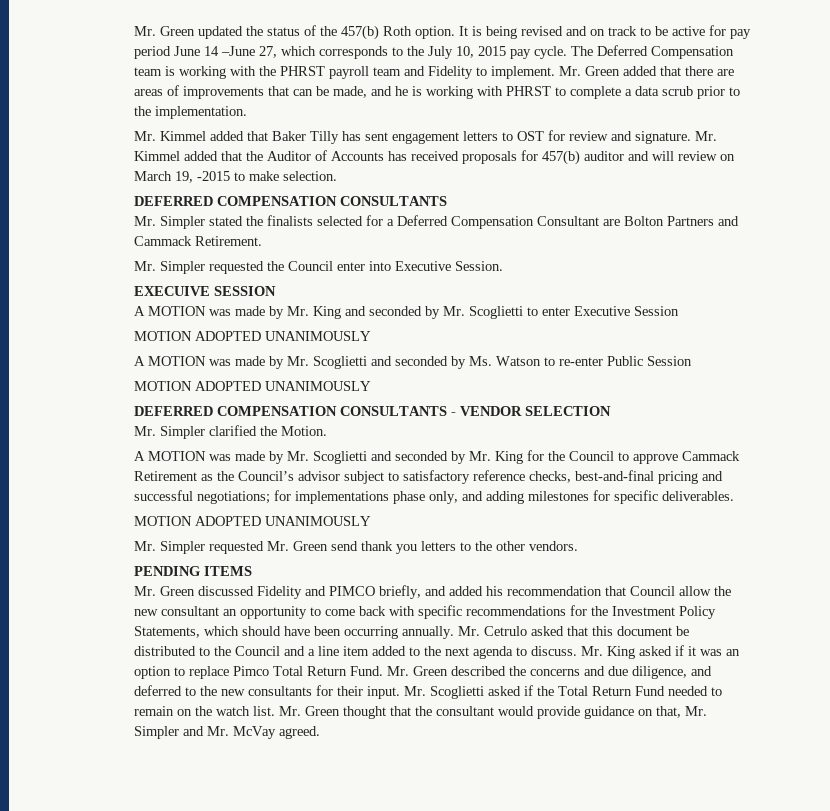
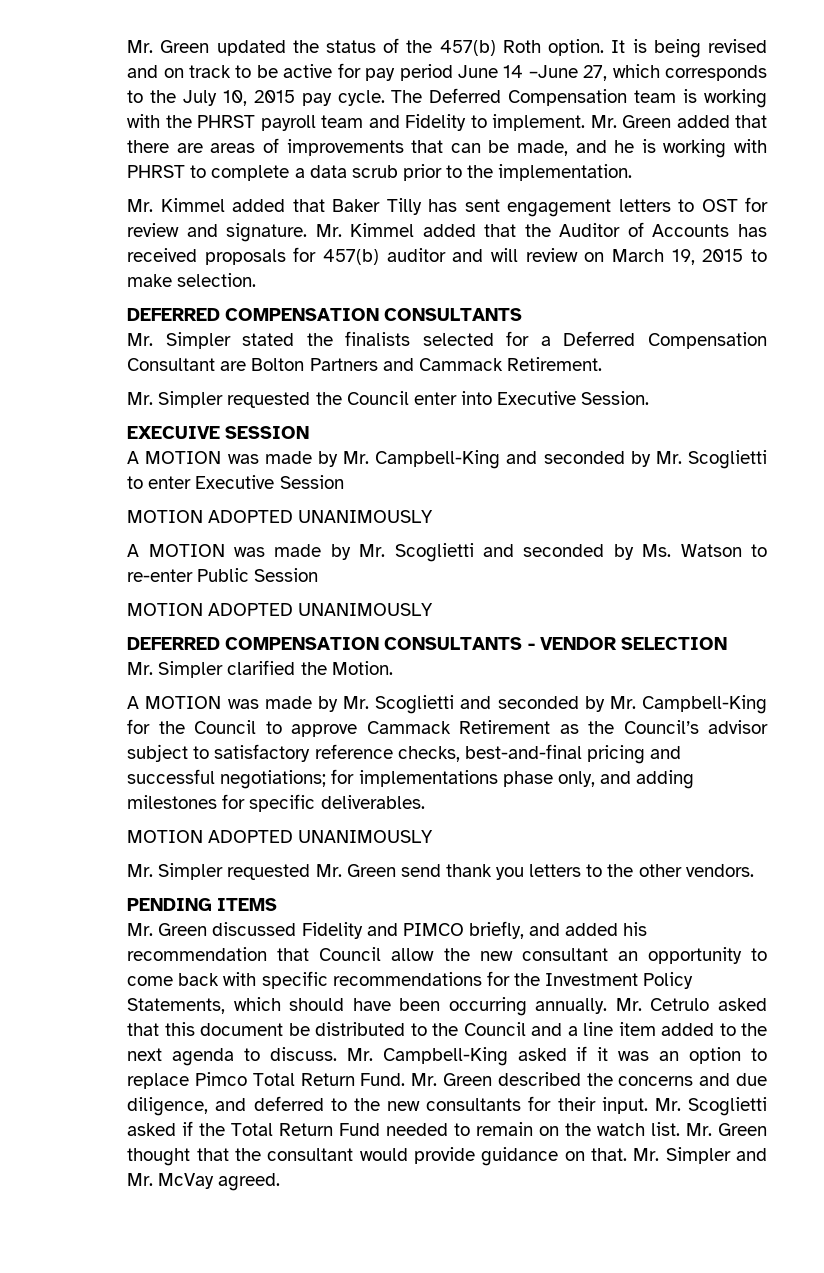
- Mr. Kimmel added that the Auditor of Accounts has received proposals for 457(b) auditor and will review on March 19, -2015 to make selection.
+ Mr. Kimmel added that the Auditor of Accounts has received proposals for 457(b) auditor and will review on March 19, 2015 to make selection.
- A MOTION was made by Mr. King and seconded by Mr. Scoglietti to enter Executive Session
+ A MOTION was made by Mr. Campbell-King and seconded by Mr. Scoglietti to enter Executive Session
- A MOTION was made by Mr. Scoglietti and seconded by Mr. King for the Council to approve Cammack Retirement as the Council’s advisor subject to satisfactory reference checks, best-and-final pricing and successful negotiations; for implementations phase only, and adding milestones for specific deliverables.
+ A MOTION was made by Mr. Scoglietti and seconded by Mr. Campbell-King for the Council to approve Cammack Retirement as the Council’s advisor subject to satisfactory reference checks, best-and-final pricing and successful negotiations; for implementations phase only, and adding milestones for specific deliverables.
- Mr. King asked if it was an option to replace Pimco Total Return Fund.
+ Mr. Campbell-King asked if it was an option to replace Pimco Total Return Fund.
- Mr. Green thought that the consultant would provide guidance on that, Mr. Simpler and Mr. McVay agreed.
+ Mr. Green thought that the consultant would provide guidance on that. Mr. Simpler and Mr. McVay agreed.

